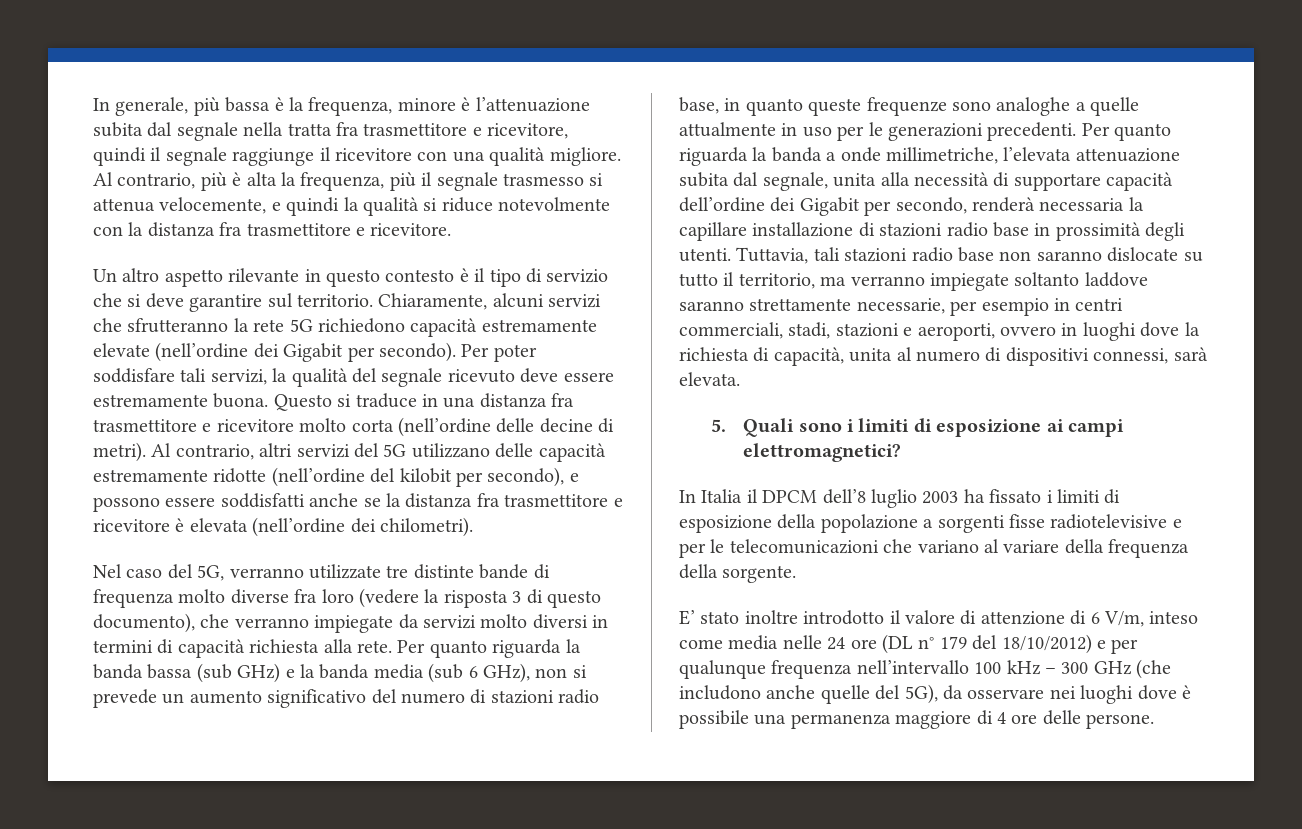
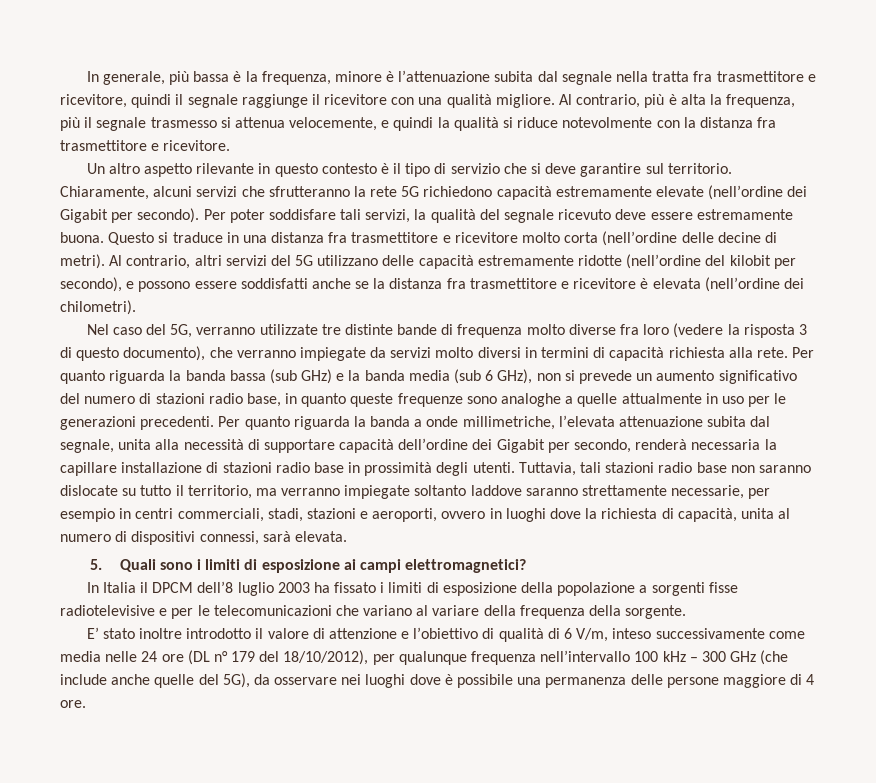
- E’ stato inoltre introdotto il valore di attenzione di 6 V/m, inteso come media nelle 24 ore (DL n° 179 del 18/10/2012) e per qualunque frequenza nell’intervallo 100 kHz – 300 GHz (che includono anche quelle del 5G), da osservare nei luoghi dove è possibile una permanenza maggiore di 4 ore delle persone.
+ E’ stato inoltre introdotto il valore di attenzione e l’obiettivo di qualità di 6 V/m, inteso successivamente come media nelle 24 ore (DL n° 179 del 18/10/2012), per qualunque frequenza nell’intervallo 100 kHz – 300 GHz (che include anche quelle del 5G), da osservare nei luoghi dove è possibile una permanenza delle persone maggiore di 4 ore.

